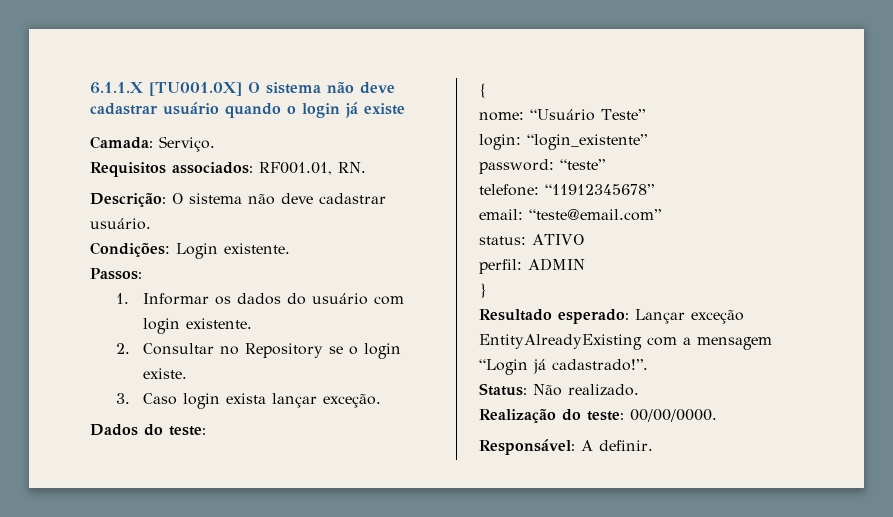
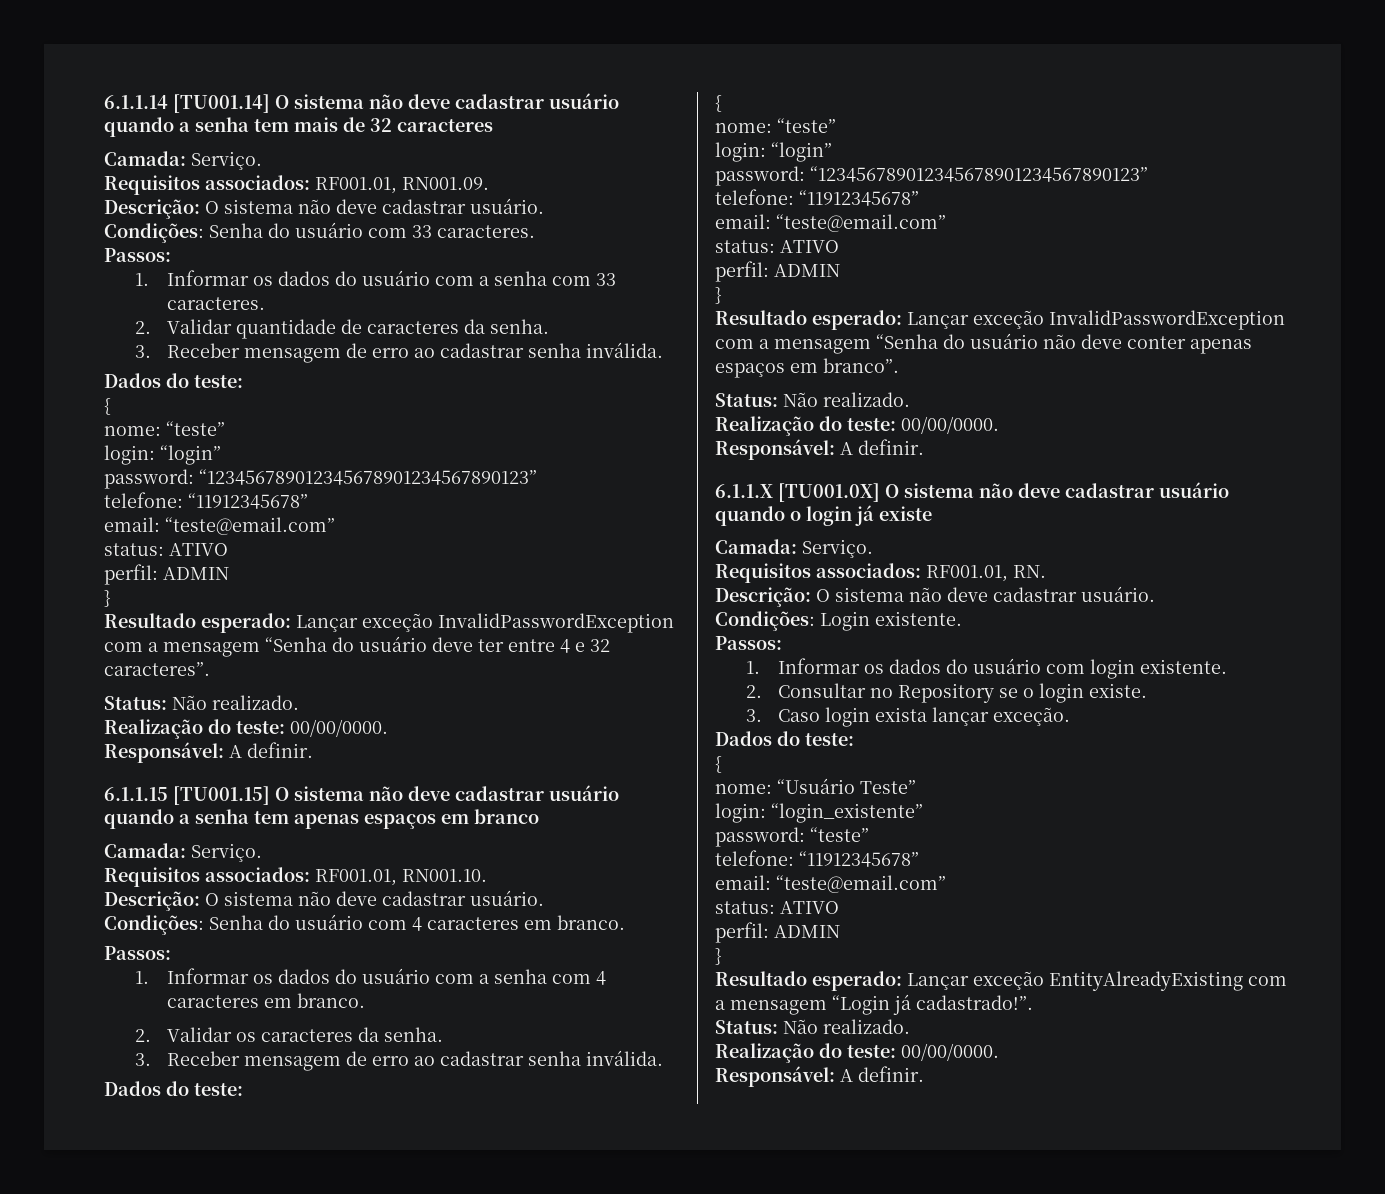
+ 6.1.1.14 [TU001.14] O sistema não deve cadastrar usuário quando a senha tem mais de 32 caracteres
+ Camada: Serviço.
+ Requisitos associados: RF001.01, RN001.09.
+ Descrição: O sistema não deve cadastrar usuário.
+ Condições: Senha do usuário com 33 caracteres.
+ Passos:
+ 1. Informar os dados do usuário com a senha com 33 caracteres.
+ 2. Validar quantidade de caracteres da senha.
+ 3. Receber mensagem de erro ao cadastrar senha inválida.
+ Dados do teste:
+ {
+ nome: “teste”
+ login: “login”
+ password: “123456789012345678901234567890123”
+ telefone: “11912345678”
+ email: “teste@email.com”
+ status: ATIVO
+ perfil: ADMIN
+ }
+ Resultado esperado: Lançar exceção InvalidPasswordException com a mensagem “Senha do usuário deve ter entre 4 e 32 caracteres”.
+ Status: Não realizado.
+ Realização do teste: 00/00/0000.
+ Responsável: A definir.
+ 6.1.1.15 [TU001.15] O sistema não deve cadastrar usuário quando a senha tem apenas espaços em branco
+ Camada: Serviço.
+ Requisitos associados: RF001.01, RN001.10.
+ Descrição: O sistema não deve cadastrar usuário.
+ Condições: Senha do usuário com 4 caracteres em branco.
+ Passos:
+ 1. Informar os dados do usuário com a senha com 4 caracteres em branco.
+ 2. Validar os caracteres da senha.
+ 3. Receber mensagem de erro ao cadastrar senha inválida.
+ Dados do teste:
+ {
+ nome: “teste”
+ login: “login”
+ password: “123456789012345678901234567890123”
+ telefone: “11912345678”
+ email: “teste@email.com”
+ status: ATIVO
+ perfil: ADMIN
+ }
+ Resultado esperado: Lançar exceção InvalidPasswordException com a mensagem “Senha do usuário não deve conter apenas espaços em branco”.
+ Status: Não realizado.
+ Realização do teste: 00/00/0000.
+ Responsável: A definir.

